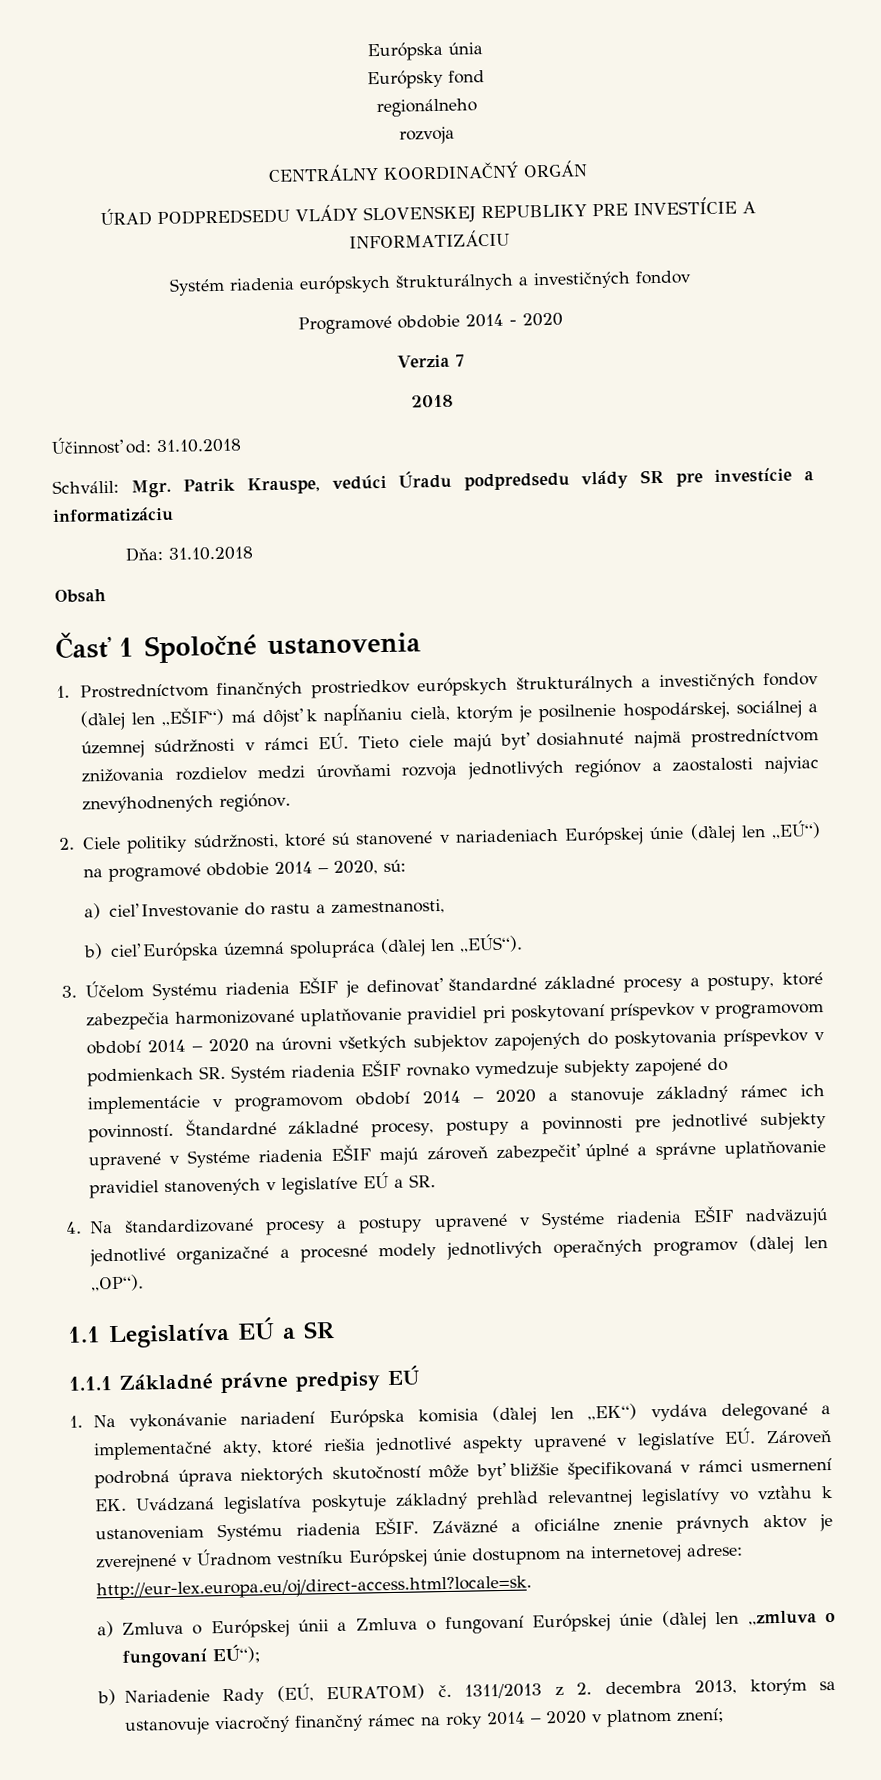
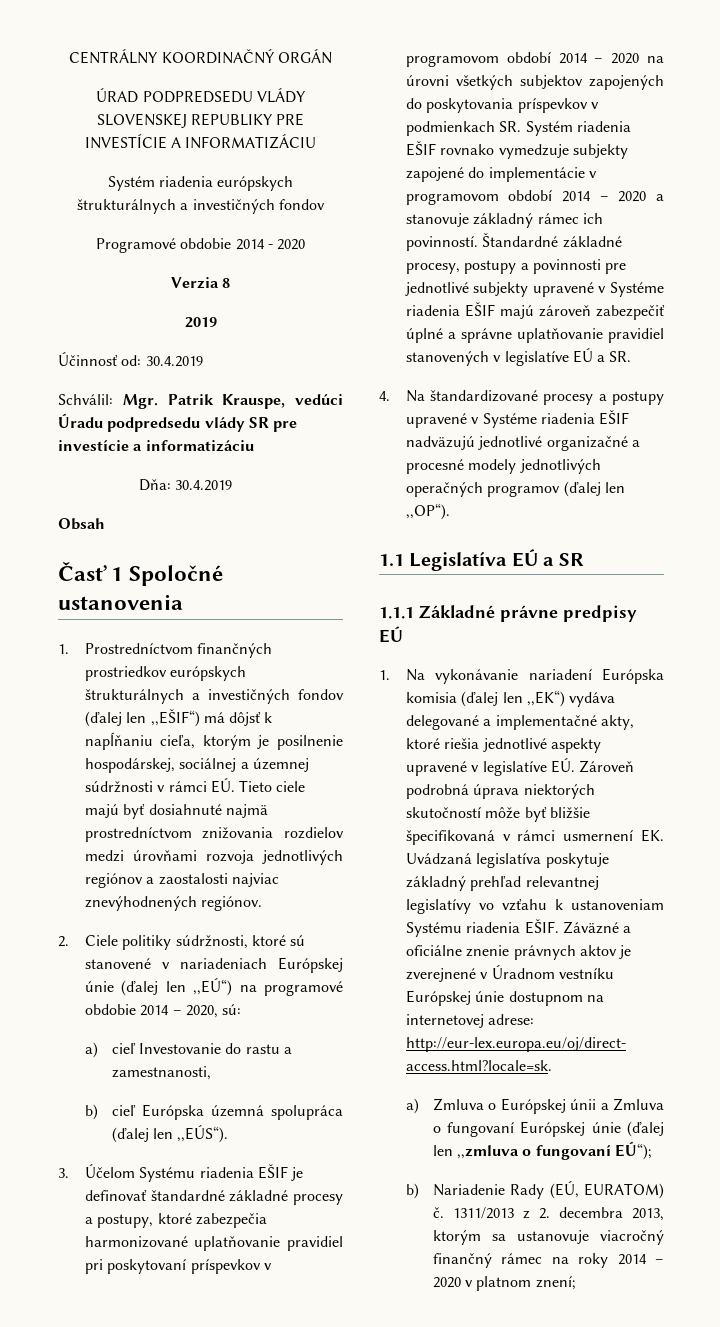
- Európska únia
- Európsky fond
- regionálneho
- rozvoja
- Verzia 7
- 2018
+ Verzia 8
+ 2019
- Účinnosť od: 31.10.2018
+ Účinnosť od: 30.4.2019
- Dňa: 31.10.2018
+ Dňa: 30.4.2019

